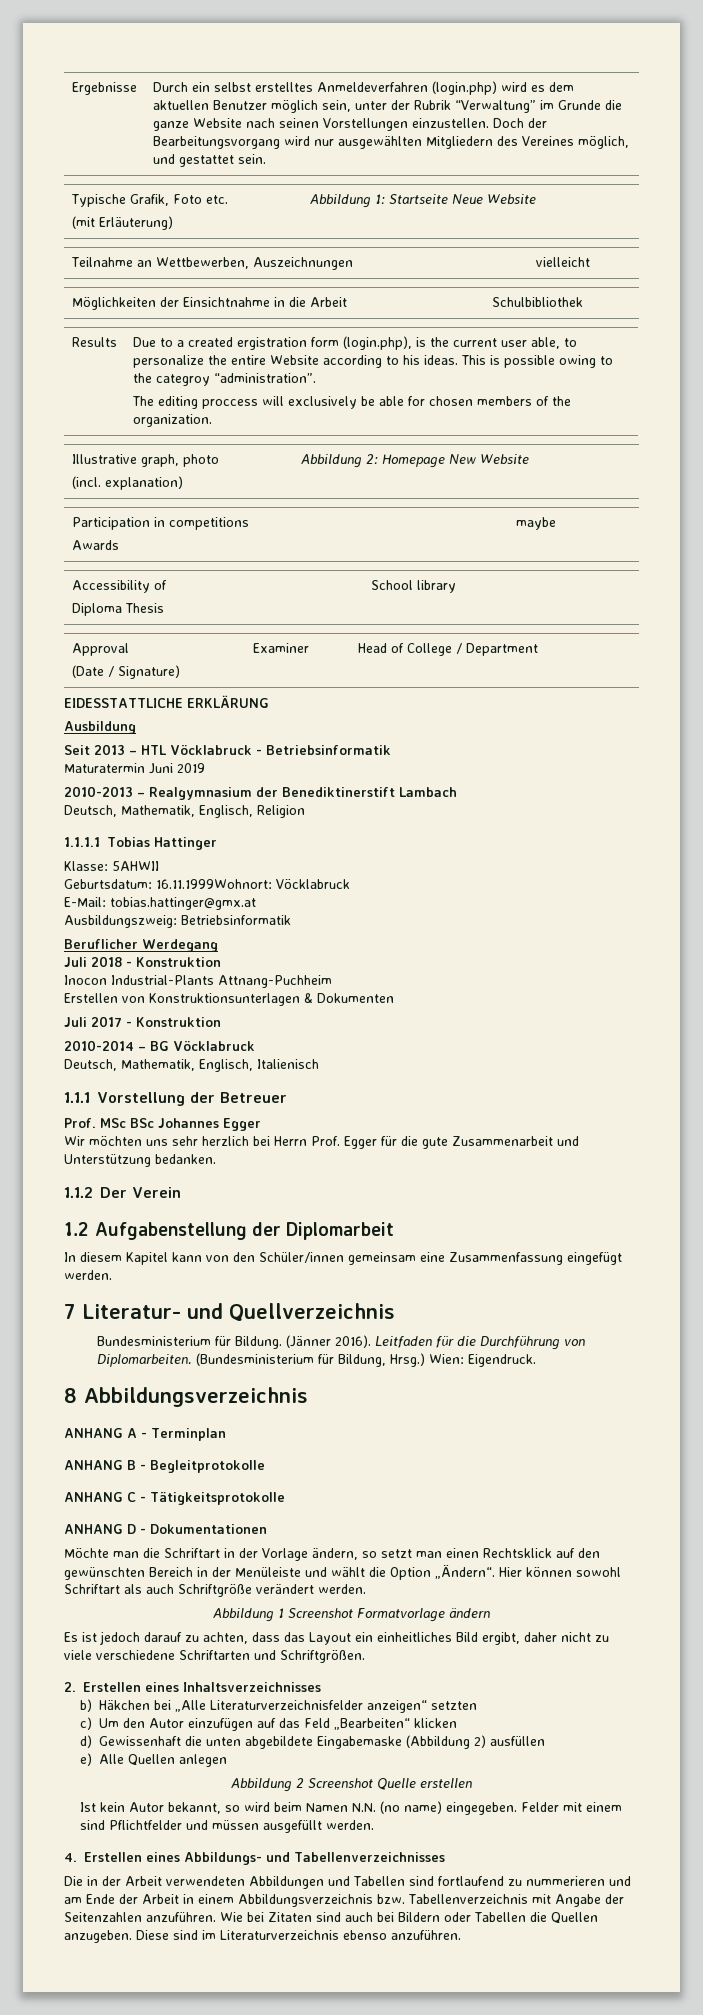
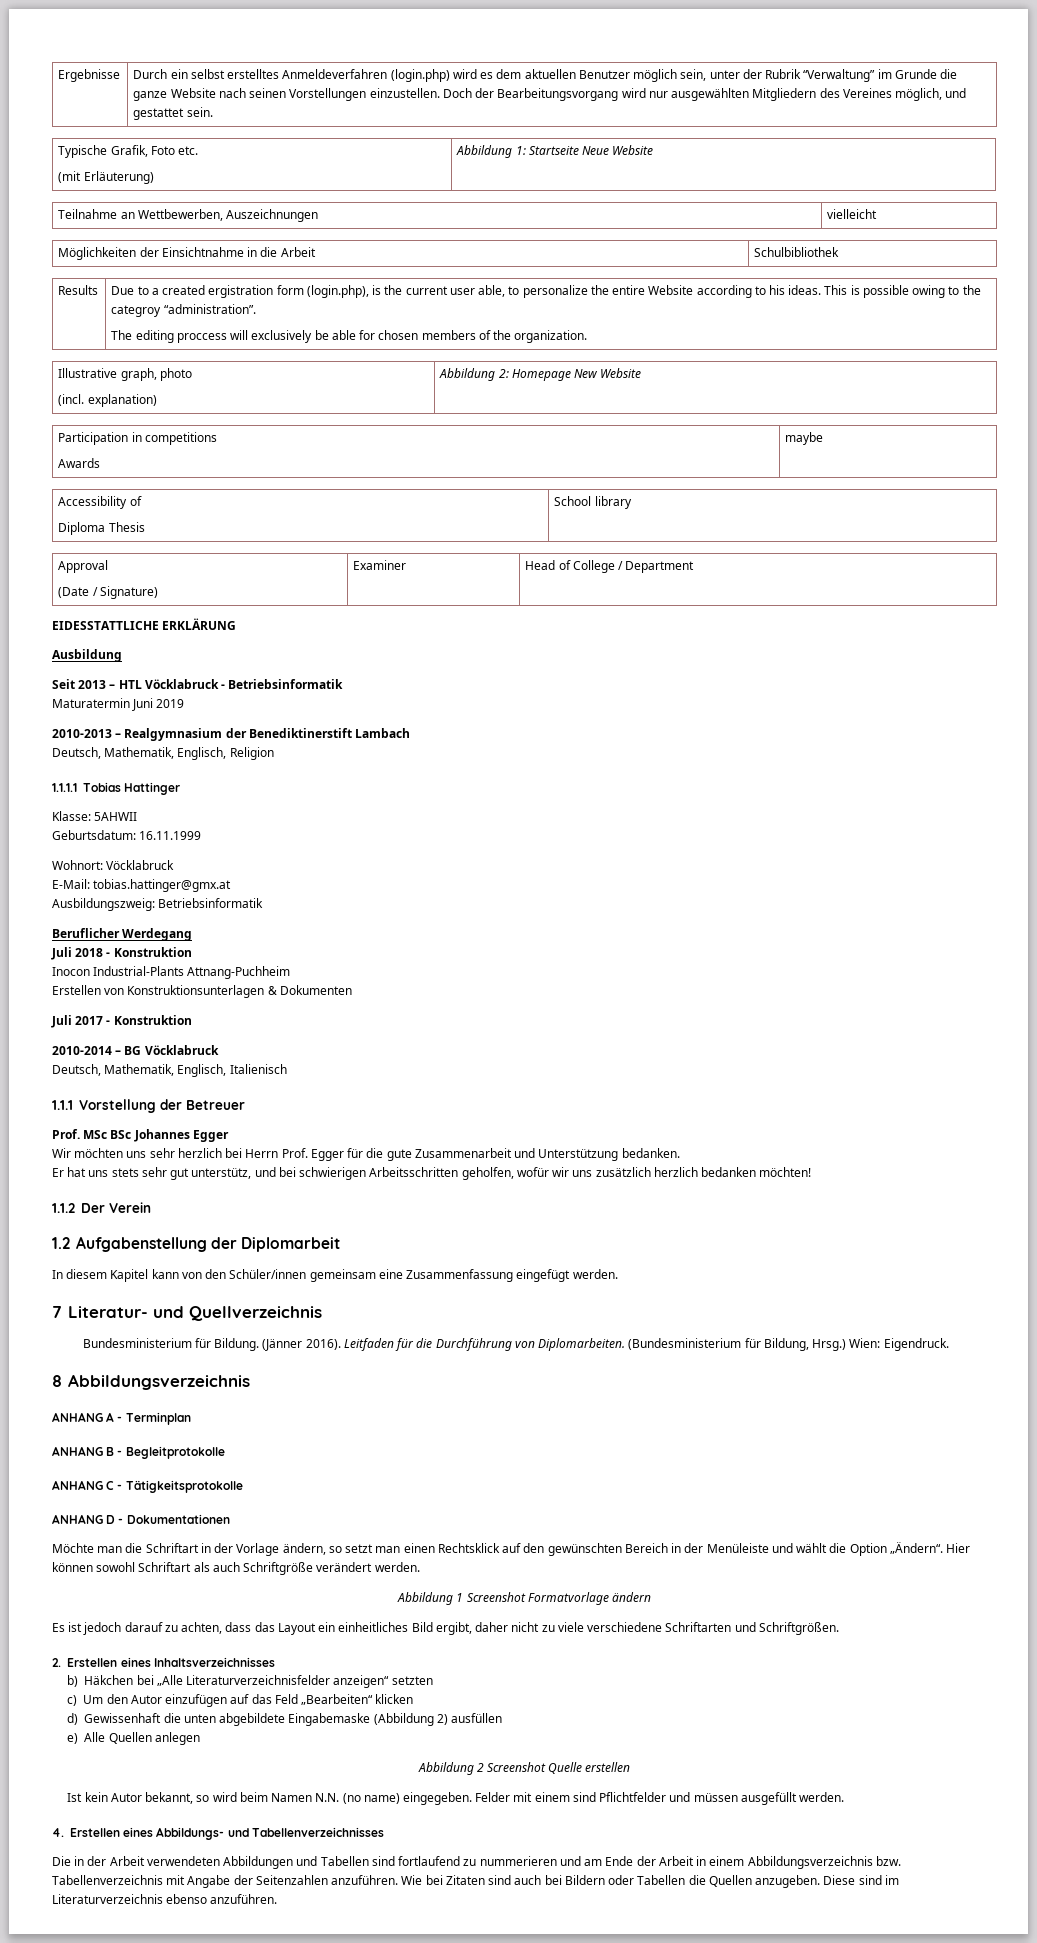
- Geburtsdatum: 16.11.1999Wohnort: Vöcklabruck
+ Geburtsdatum: 16.11.1999
+ Wohnort: Vöcklabruck
+ Er hat uns stets sehr gut unterstütz, und bei schwierigen Arbeitsschritten geholfen, wofür wir uns zusätzlich herzlich bedanken möchten!

